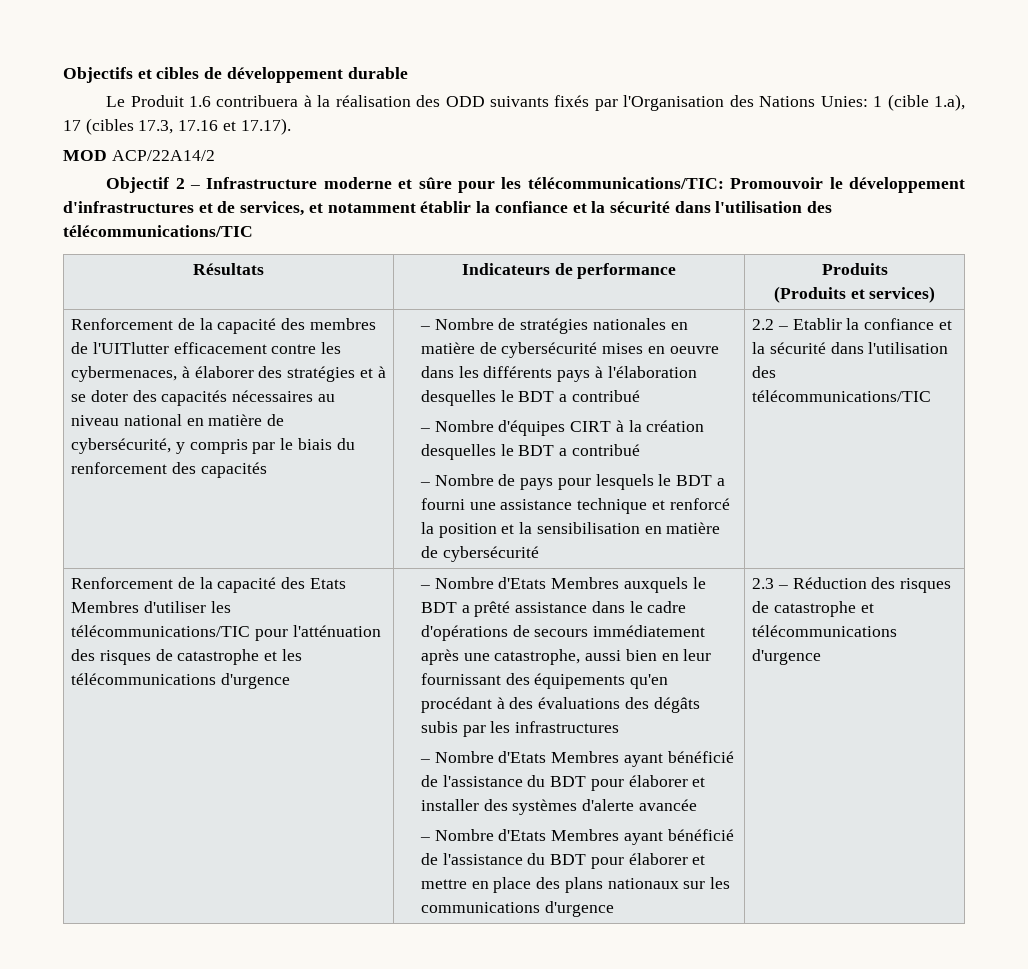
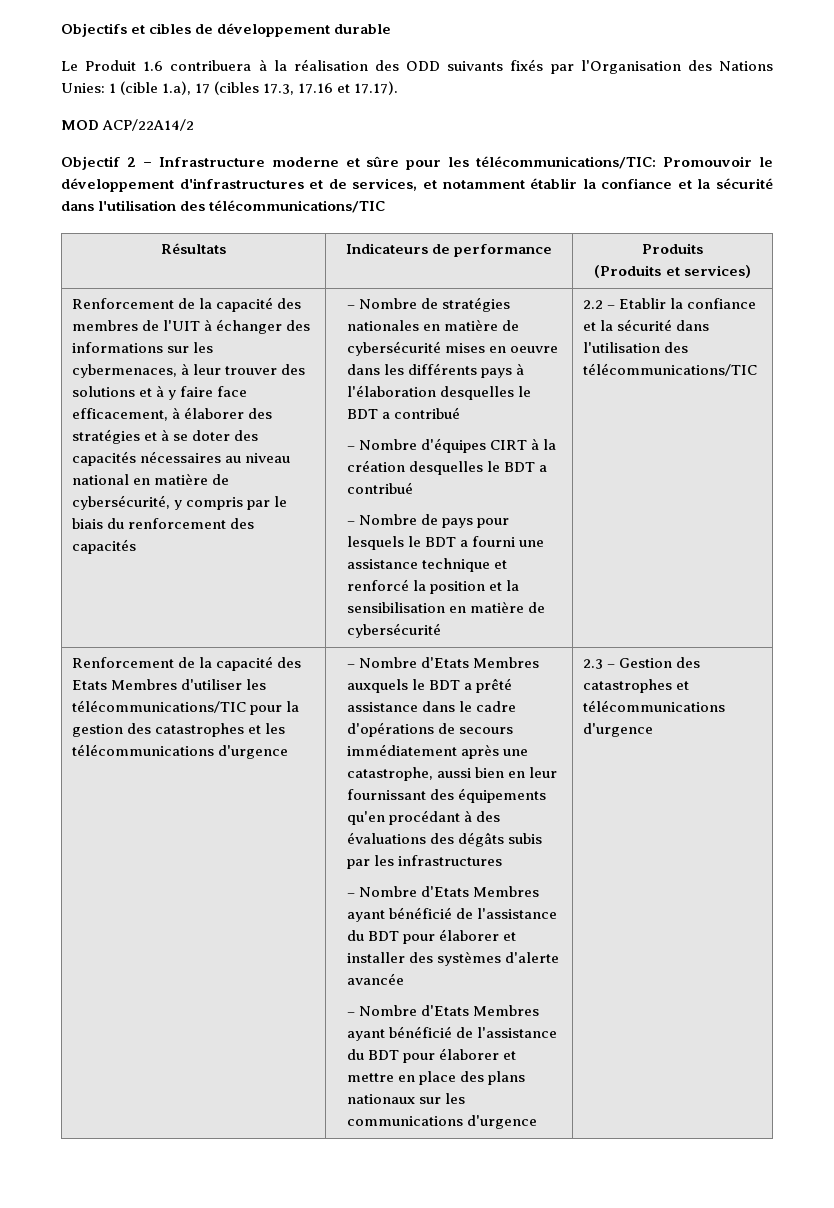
- Renforcement de la capacité des membres de l'UITlutter efficacement contre les cybermenaces, à élaborer des stratégies et à se doter des capacités nécessaires au niveau national en matière de cybersécurité, y compris par le biais du renforcement des capacités
+ Renforcement de la capacité des membres de l'UIT à échanger des informations sur les cybermenaces, à leur trouver des solutions et à y faire face efficacement, à élaborer des stratégies et à se doter des capacités nécessaires au niveau national en matière de cybersécurité, y compris par le biais du renforcement des capacités
- Renforcement de la capacité des Etats Membres d'utiliser les télécommunications/TIC pour l'atténuation des risques de catastrophe et les télécommunications d'urgence
+ Renforcement de la capacité des Etats Membres d'utiliser les télécommunications/TIC pour la gestion des catastrophes et les télécommunications d'urgence
- 2.3 – Réduction des risques de catastrophe et télécommunications d'urgence
+ 2.3 – Gestion des catastrophes et télécommunications d'urgence

